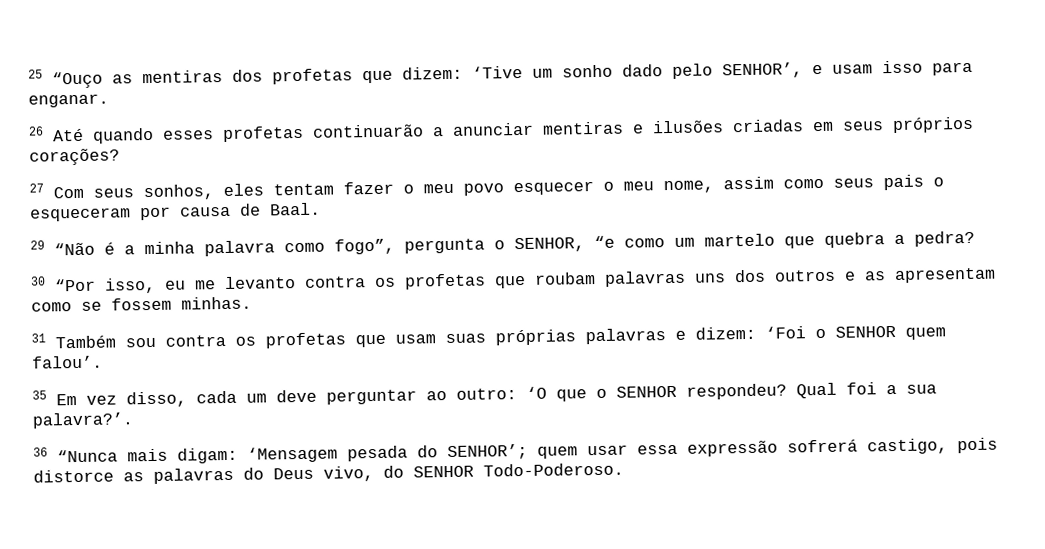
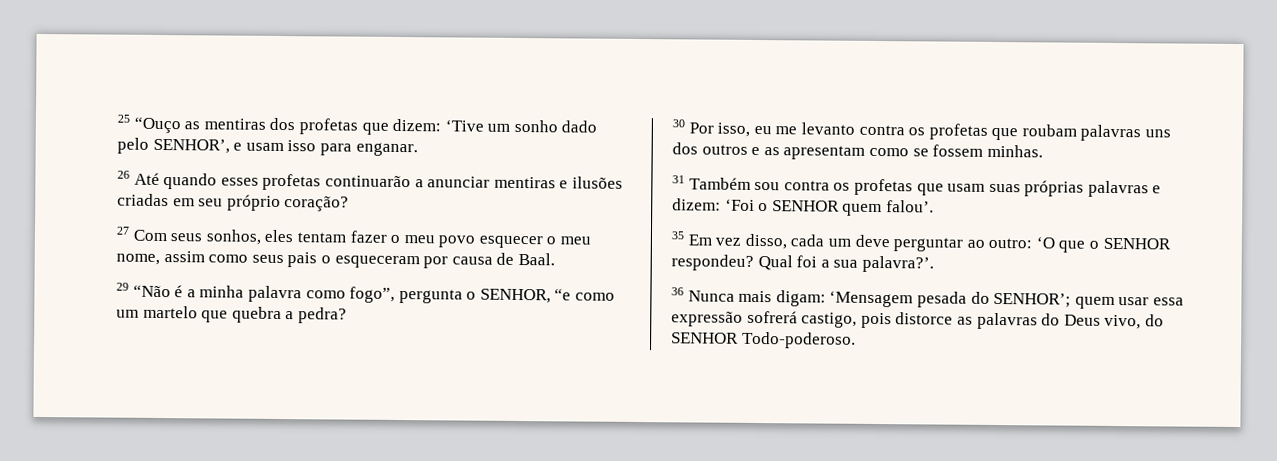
- 26 Até quando esses profetas continuarão a anunciar mentiras e ilusões criadas em seus próprios corações?
+ 26 Até quando esses profetas continuarão a anunciar mentiras e ilusões criadas em seu próprio coração?
- 30 “Por isso, eu me levanto contra os profetas que roubam palavras uns dos outros e as apresentam como se fossem minhas.
+ 30 Por isso, eu me levanto contra os profetas que roubam palavras uns dos outros e as apresentam como se fossem minhas.
- 36 “Nunca mais digam: ‘Mensagem pesada do SENHOR’; quem usar essa expressão sofrerá castigo, pois distorce as palavras do Deus vivo, do SENHOR Todo-Poderoso.
+ 36 Nunca mais digam: ‘Mensagem pesada do SENHOR’; quem usar essa expressão sofrerá castigo, pois distorce as palavras do Deus vivo, do SENHOR Todo-poderoso.

